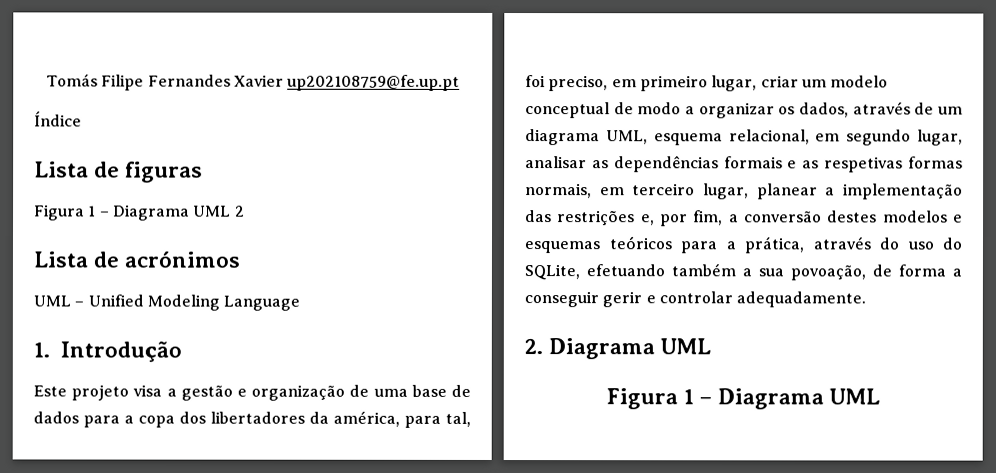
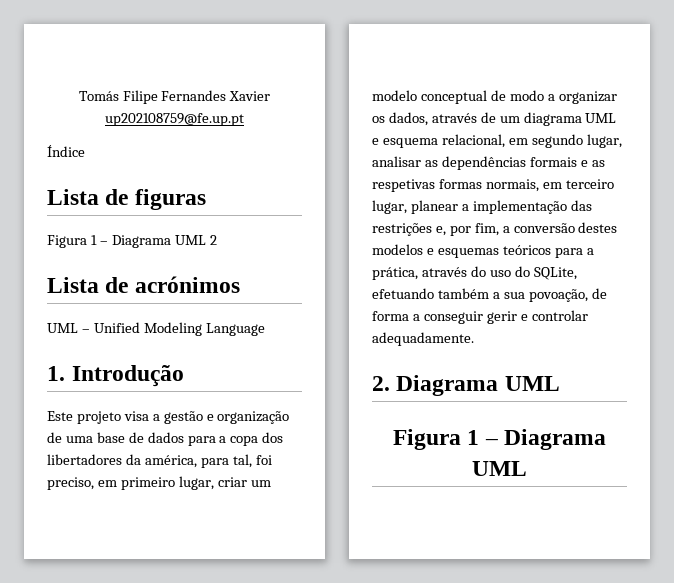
- Este projeto visa a gestão e organização de uma base de dados para a copa dos libertadores da américa, para tal, foi preciso, em primeiro lugar, criar um modelo conceptual de modo a organizar os dados, através de um diagrama UML, esquema relacional, em segundo lugar, analisar as dependências formais e as respetivas formas normais, em terceiro lugar, planear a implementação das restrições e, por fim, a conversão destes modelos e esquemas teóricos para a prática, através do uso do SQLite, efetuando também a sua povoação, de forma a conseguir gerir e controlar adequadamente.
+ Este projeto visa a gestão e organização de uma base de dados para a copa dos libertadores da américa, para tal, foi preciso, em primeiro lugar, criar um modelo conceptual de modo a organizar os dados, através de um diagrama UML e esquema relacional, em segundo lugar, analisar as dependências formais e as respetivas formas normais, em terceiro lugar, planear a implementação das restrições e, por fim, a conversão destes modelos e esquemas teóricos para a prática, através do uso do SQLite, efetuando também a sua povoação, de forma a conseguir gerir e controlar adequadamente.

